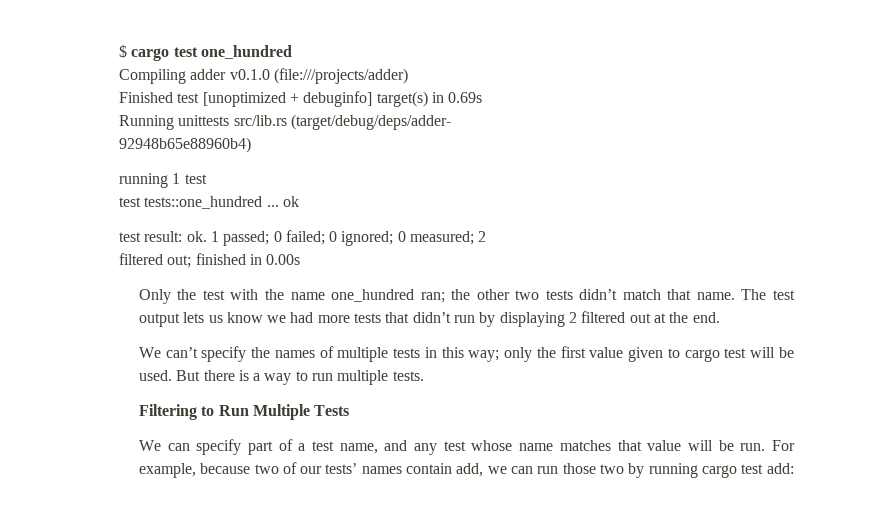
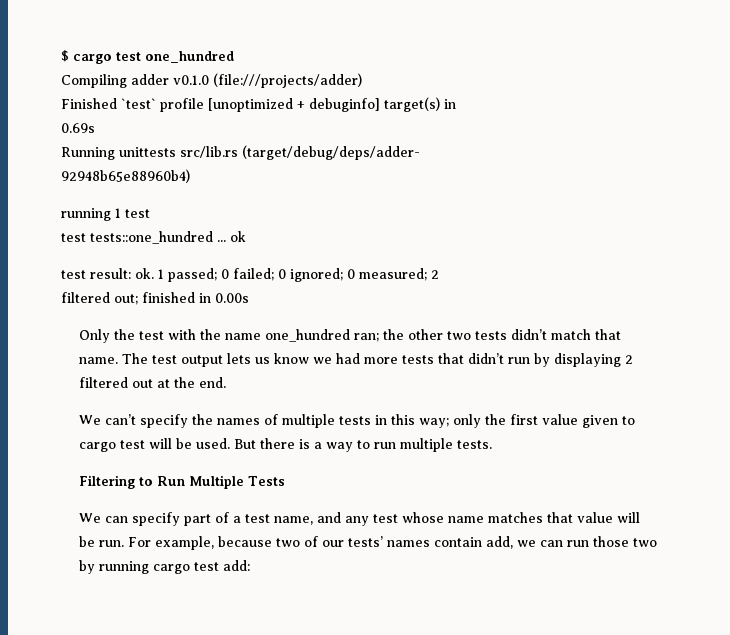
- Finished test [unoptimized + debuginfo] target(s) in 0.69s
+ Finished `test` profile [unoptimized + debuginfo] target(s) in
+ 0.69s

